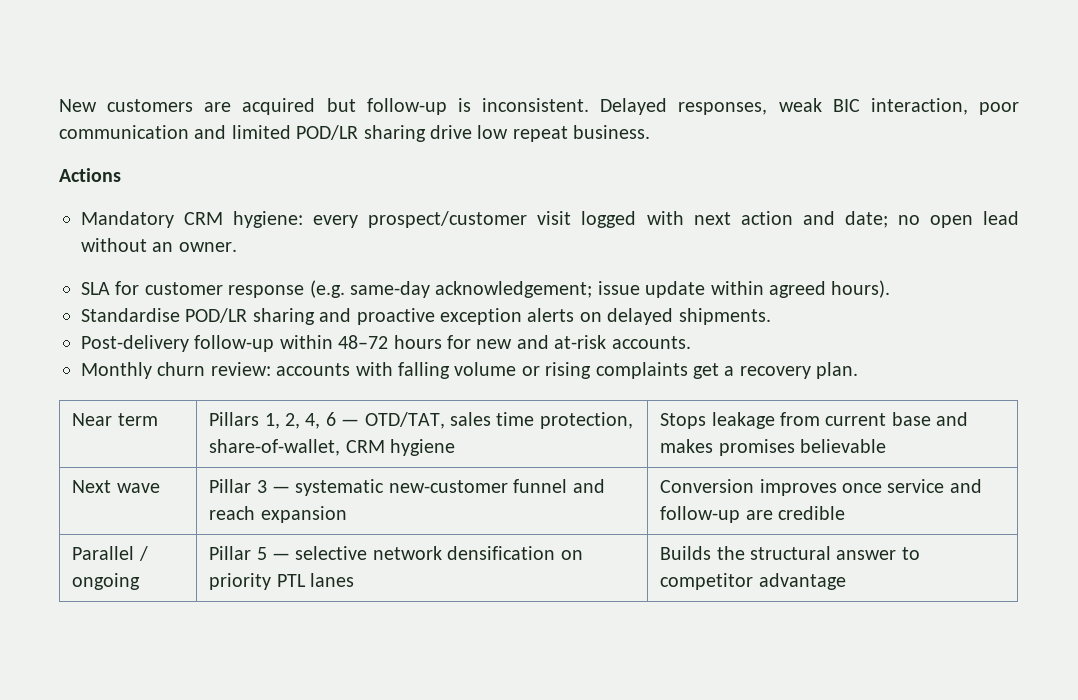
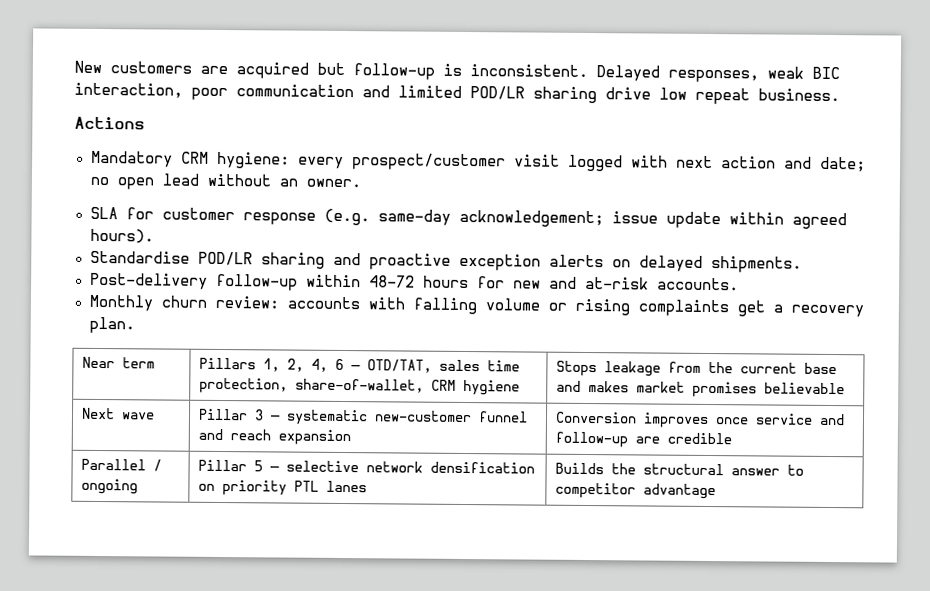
- Near term | Pillars 1, 2, 4, 6 — OTD/TAT, sales time protection, share-of-wallet, CRM hygiene | Stops leakage from current base and makes promises believable
+ Near term | Pillars 1, 2, 4, 6 — OTD/TAT, sales time protection, share-of-wallet, CRM hygiene | Stops leakage from the current base and makes market promises believable

